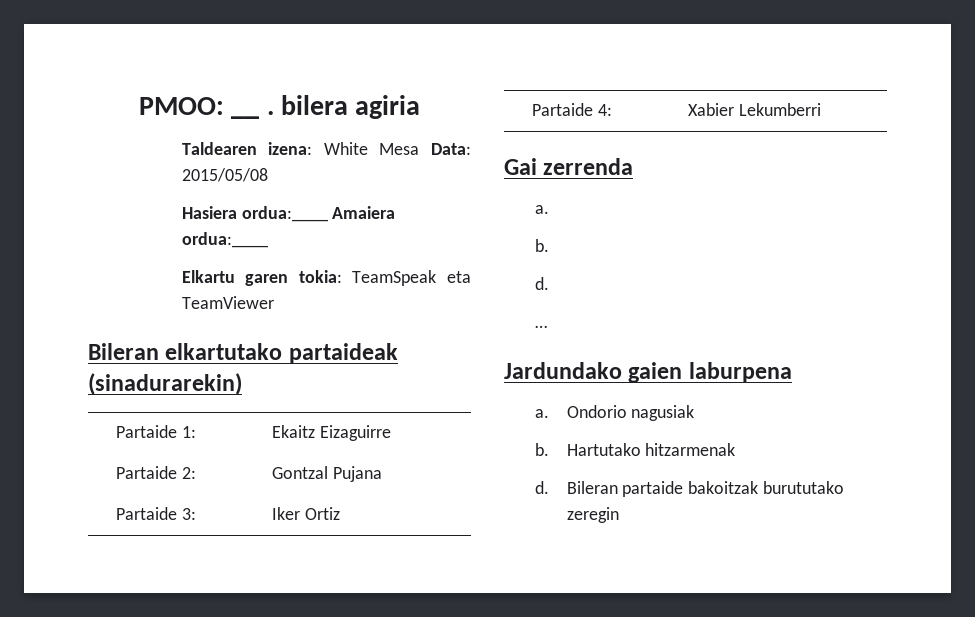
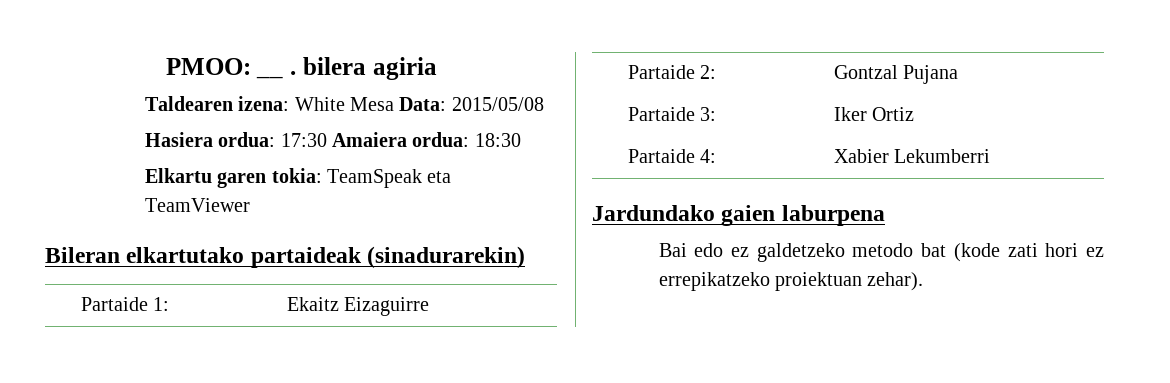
- Hasiera ordua:____ Amaiera ordua:____
+ Hasiera ordua: 17:30 Amaiera ordua: 18:30
- Gai zerrenda
- a.
- b.
- d.
- …
  Jardundako gaien laburpena
- a. Ondorio nagusiak
- b. Hartutako hitzarmenak
- d. Bileran partaide bakoitzak burututako zeregin
+ Bai edo ez galdetzeko metodo bat (kode zati hori ez errepikatzeko proiektuan zehar).

